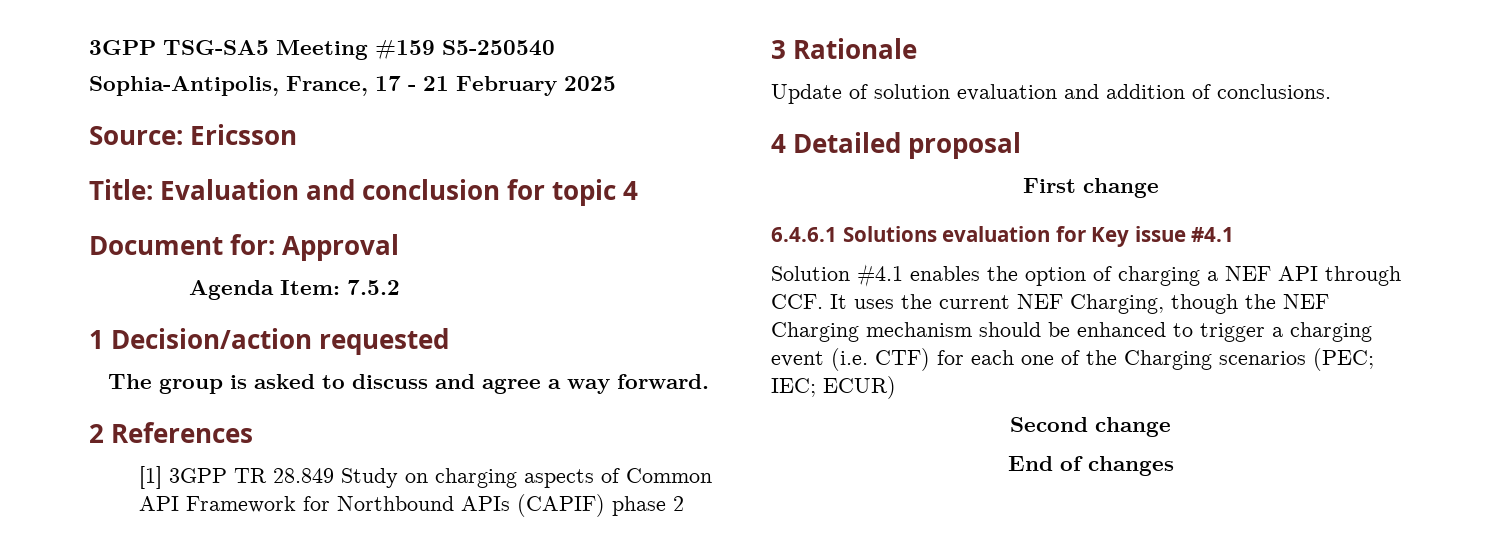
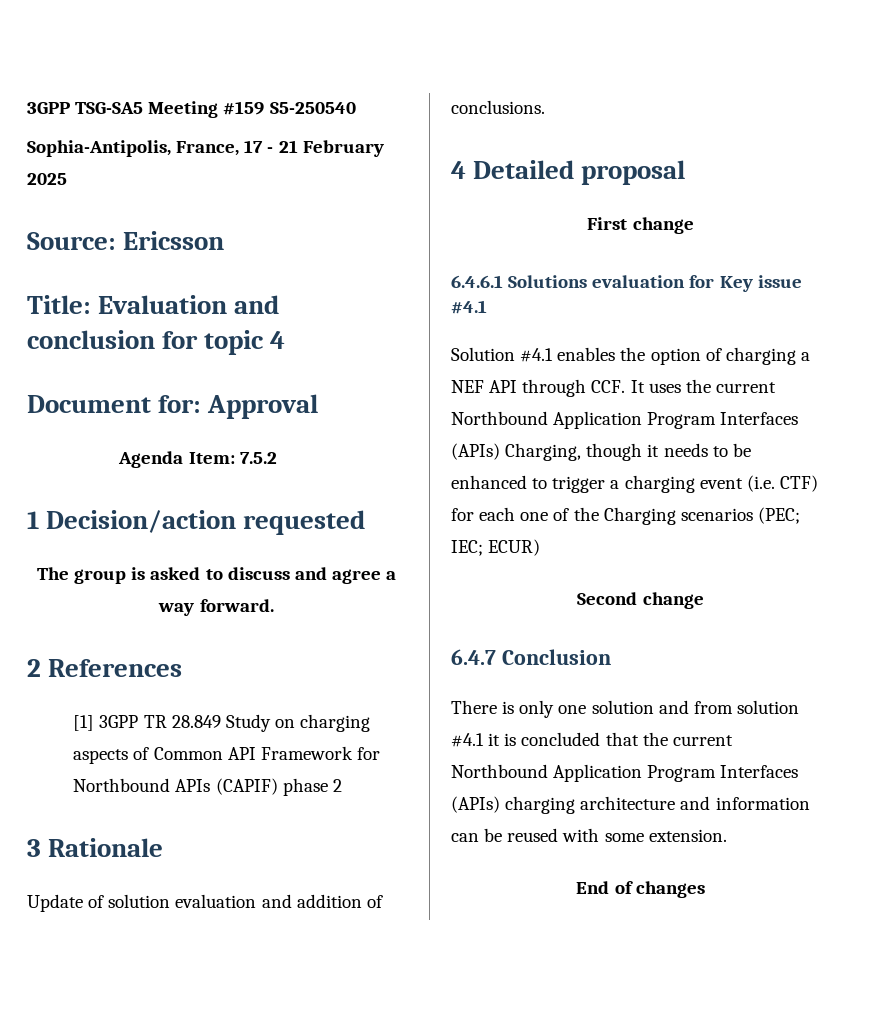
- Solution #4.1 enables the option of charging a NEF API through CCF. It uses the current NEF Charging, though the NEF Charging mechanism should be enhanced to trigger a charging event (i.e. CTF) for each one of the Charging scenarios (PEC; IEC; ECUR)
+ Solution #4.1 enables the option of charging a NEF API through CCF. It uses the current Northbound Application Program Interfaces (APIs) Charging, though it needs to be enhanced to trigger a charging event (i.e. CTF) for each one of the Charging scenarios (PEC; IEC; ECUR)
+ 6.4.7 Conclusion
+ There is only one solution and from solution #4.1 it is concluded that the current Northbound Application Program Interfaces (APIs) charging architecture and information can be reused with some extension.

